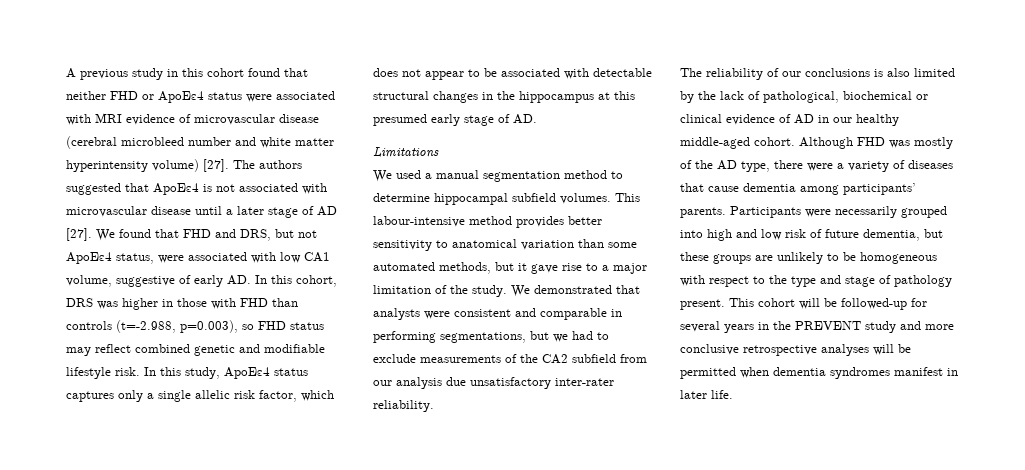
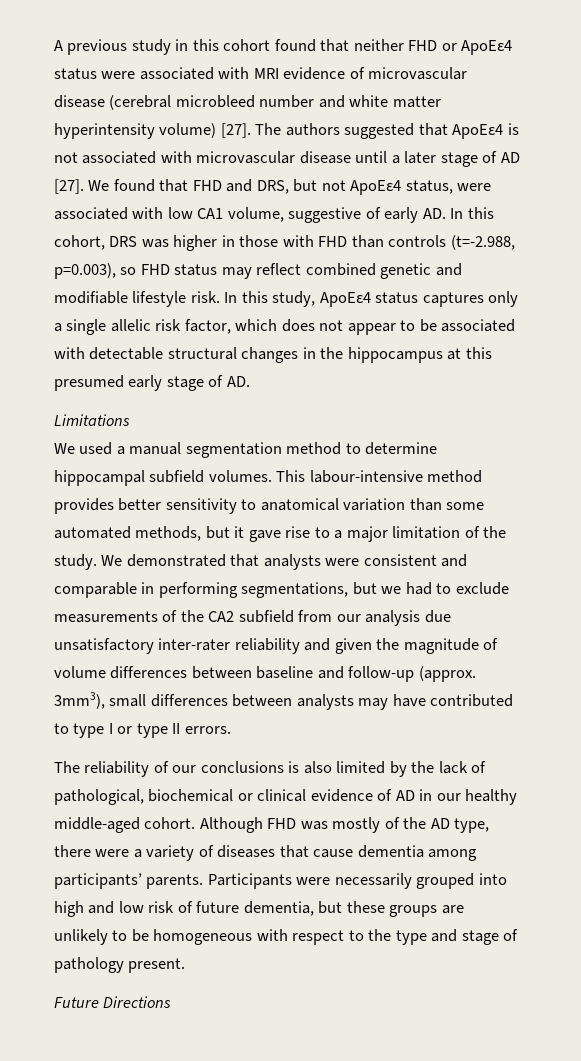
- We demonstrated that analysts were consistent and comparable in performing segmentations, but we had to exclude measurements of the CA2 subfield from our analysis due unsatisfactory inter-rater reliability.
+ We demonstrated that analysts were consistent and comparable in performing segmentations, but we had to exclude measurements of the CA2 subfield from our analysis due unsatisfactory inter-rater reliability and given the magnitude of volume differences between baseline and follow-up (approx. 3mm3), small differences between analysts may have contributed to type I or type II errors.
- Participants were necessarily grouped into high and low risk of future dementia, but these groups are unlikely to be homogeneous with respect to the type and stage of pathology present. This cohort will be followed-up for several years in the PREVENT study and more conclusive retrospective analyses will be permitted when dementia syndromes manifest in later life.
+ Participants were necessarily grouped into high and low risk of future dementia, but these groups are unlikely to be homogeneous with respect to the type and stage of pathology present.
+ Future Directions

